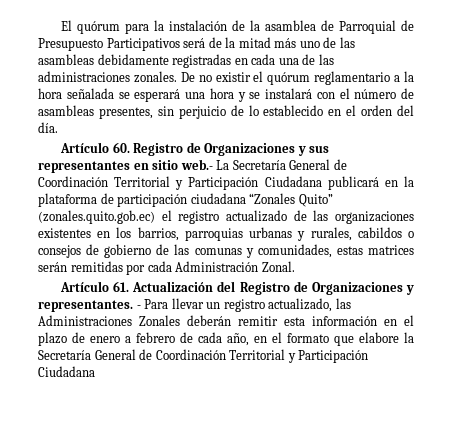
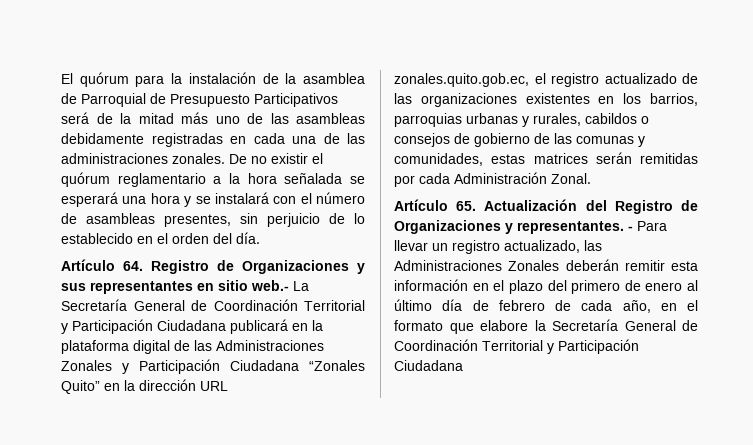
- Artículo 60. Registro de Organizaciones y sus representantes en sitio web.- La Secretaría General de Coordinación Territorial y Participación Ciudadana publicará en la plataforma de participación ciudadana “Zonales Quito” (zonales.quito.gob.ec) el registro actualizado de las organizaciones existentes en los barrios, parroquias urbanas y rurales, cabildos o consejos de gobierno de las comunas y comunidades, estas matrices serán remitidas por cada Administración Zonal.
+ Artículo 64. Registro de Organizaciones y sus representantes en sitio web.- La Secretaría General de Coordinación Territorial y Participación Ciudadana publicará en la plataforma digital de las Administraciones Zonales y Participación Ciudadana “Zonales Quito” en la dirección URL zonales.quito.gob.ec, el registro actualizado de las organizaciones existentes en los barrios, parroquias urbanas y rurales, cabildos o consejos de gobierno de las comunas y comunidades, estas matrices serán remitidas por cada Administración Zonal.
- Artículo 61. Actualización del Registro de Organizaciones y representantes.
+ Artículo 65. Actualización del Registro de Organizaciones y representantes.
- - Para llevar un registro actualizado, las Administraciones Zonales deberán remitir esta información en el plazo de enero a febrero de cada año, en el formato que elabore la Secretaría General de Coordinación Territorial y Participación Ciudadana
+ - Para llevar un registro actualizado, las Administraciones Zonales deberán remitir esta información en el plazo del primero de enero al último día de febrero de cada año, en el formato que elabore la Secretaría General de Coordinación Territorial y Participación Ciudadana

